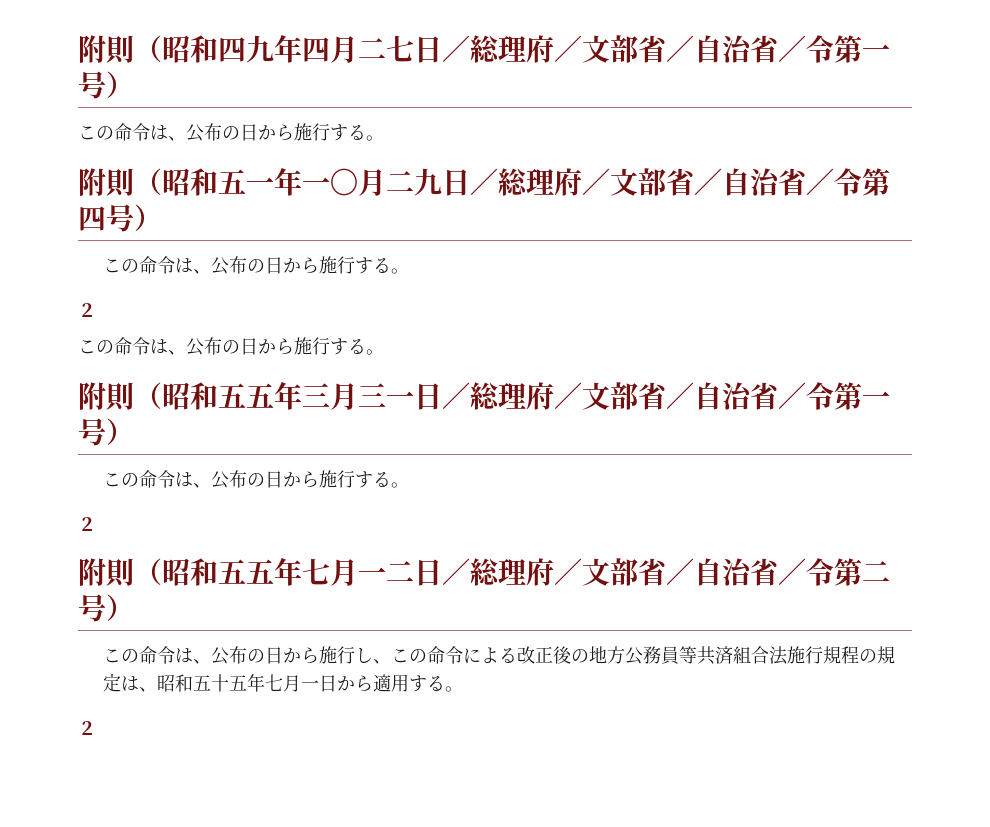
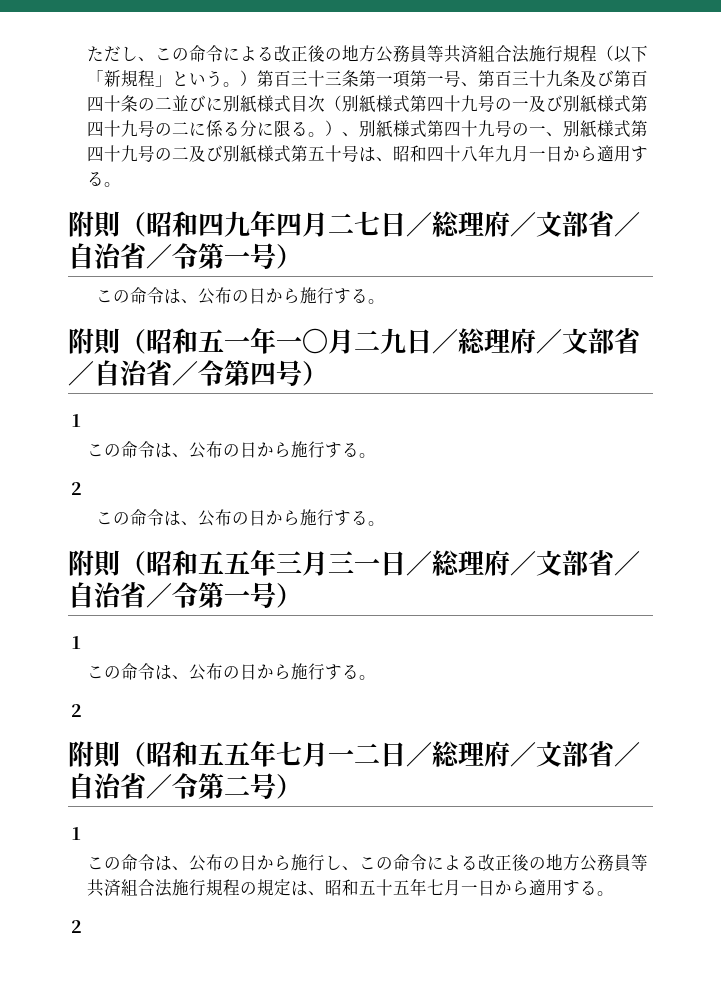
+ ただし、この命令による改正後の地方公務員等共済組合法施行規程（以下「新規程」という。）第百三十三条第一項第一号、第百三十九条及び第百四十条の二並びに別紙様式目次（別紙様式第四十九号の一及び別紙様式第四十九号の二に係る分に限る。）、別紙様式第四十九号の一、別紙様式第四十九号の二及び別紙様式第五十号は、昭和四十八年九月一日から適用する。
  附則（昭和五一年一〇月二九日／総理府／文部省／自治省／令第四号）
+ １
  附則（昭和五五年三月三一日／総理府／文部省／自治省／令第一号）
+ １
  附則（昭和五五年七月一二日／総理府／文部省／自治省／令第二号）
+ １

